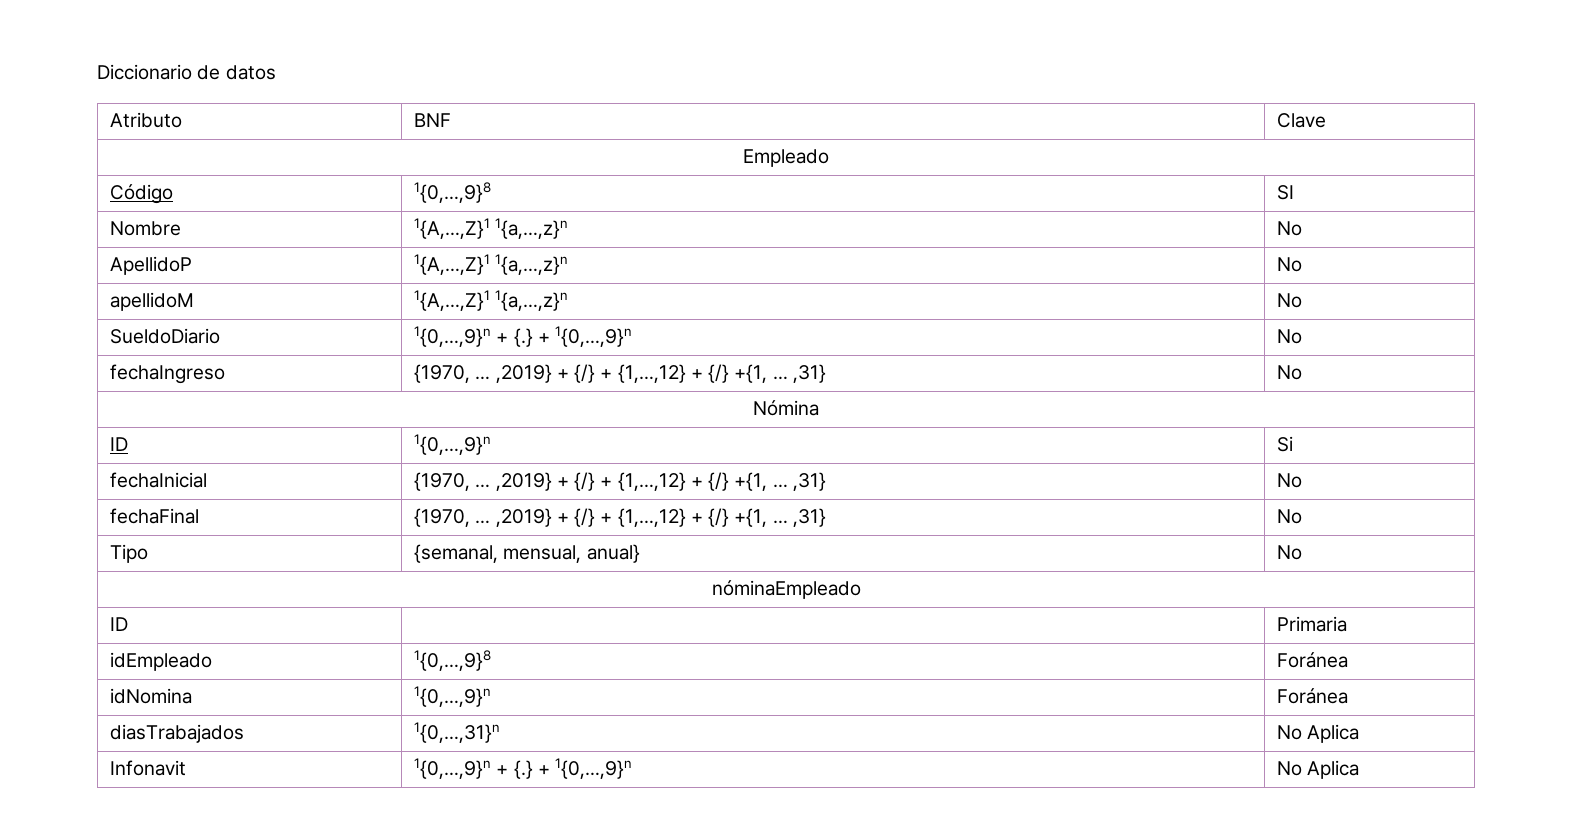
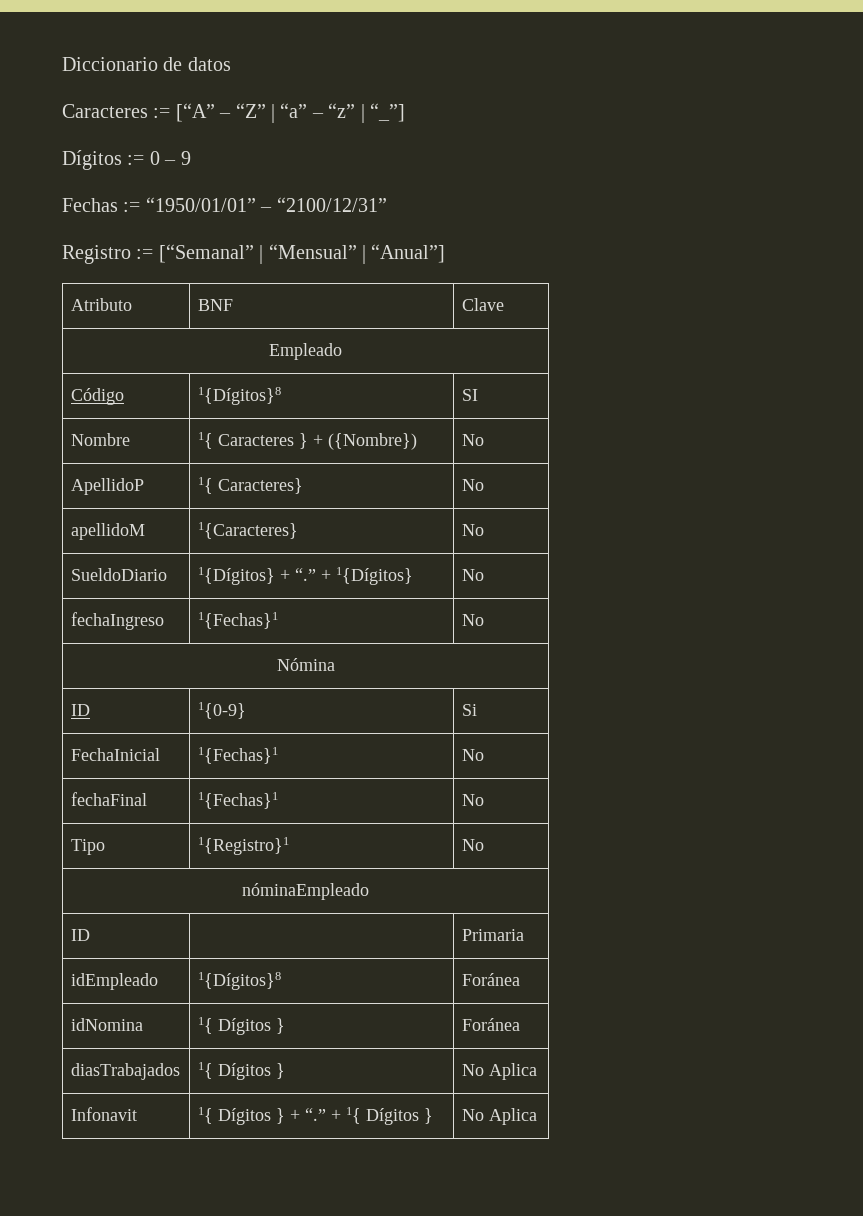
+ Caracteres := [“A” – “Z” | “a” – “z” | “_”]
+ Dígitos := 0 – 9
+ Fechas := “1950/01/01” – “2100/12/31”
+ Registro := [“Semanal” | “Mensual” | “Anual”]
- Código | 1{0,…,9}8 | SI
+ Código | 1{Dígitos}8 | SI
- Nombre | 1{A,…,Z}1 1{a,…,z}n | No
+ Nombre | 1{ Caracteres } + ({Nombre}) | No
- ApellidoP | 1{A,…,Z}1 1{a,…,z}n | No
+ ApellidoP | 1{ Caracteres} | No
- apellidoM | 1{A,…,Z}1 1{a,…,z}n | No
+ apellidoM | 1{Caracteres} | No
- SueldoDiario | 1{0,…,9}n + {.} + 1{0,…,9}n | No
- fechaIngreso | {1970, … ,2019} + {/} + {1,…,12} + {/} +{1, … ,31} | No
+ SueldoDiario | 1{Dígitos} + “.” + 1{Dígitos} | No
+ fechaIngreso | 1{Fechas}1 | No
- ID | 1{0,…,9}n | Si
+ ID | 1{0-9} | Si
- fechaInicial | {1970, … ,2019} + {/} + {1,…,12} + {/} +{1, … ,31} | No
- fechaFinal | {1970, … ,2019} + {/} + {1,…,12} + {/} +{1, … ,31} | No
+ FechaInicial | 1{Fechas}1 | No
+ fechaFinal | 1{Fechas}1 | No
- Tipo | {semanal, mensual, anual} | No
+ Tipo | 1{Registro}1 | No
- idEmpleado | 1{0,…,9}8 | Foránea
+ idEmpleado | 1{Dígitos}8 | Foránea
- idNomina | 1{0,…,9}n | Foránea
+ idNomina | 1{ Dígitos } | Foránea
- diasTrabajados | 1{0,…,31}n | No Aplica
+ diasTrabajados | 1{ Dígitos } | No Aplica
- Infonavit | 1{0,…,9}n + {.} + 1{0,…,9}n | No Aplica
+ Infonavit | 1{ Dígitos } + “.” + 1{ Dígitos } | No Aplica

